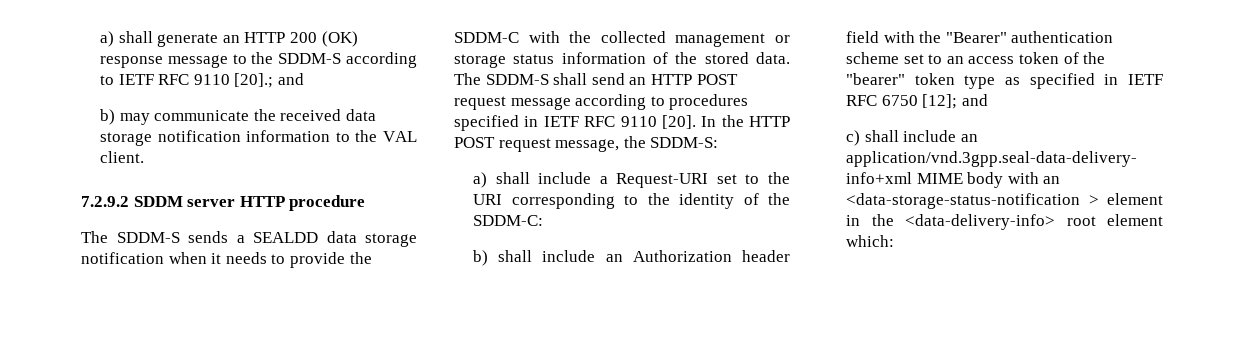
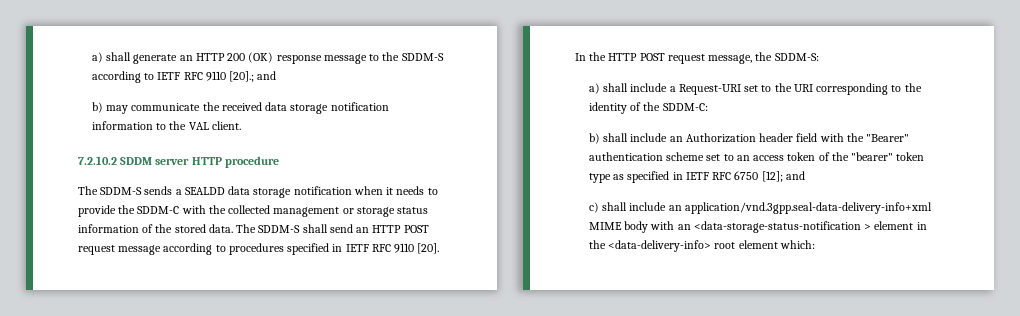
- 7.2.9.2 SDDM server HTTP procedure
+ 7.2.10.2 SDDM server HTTP procedure

